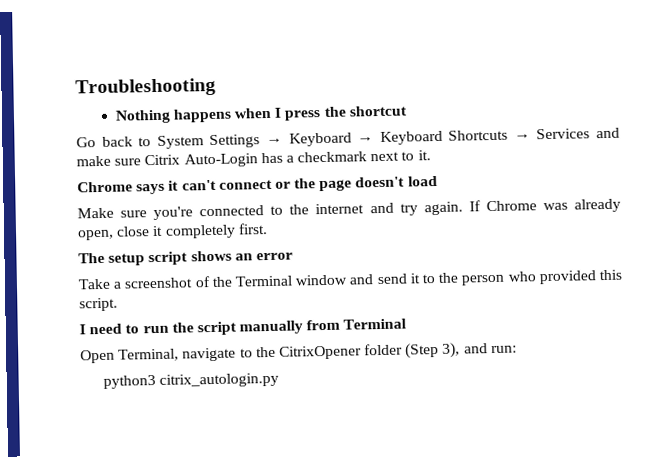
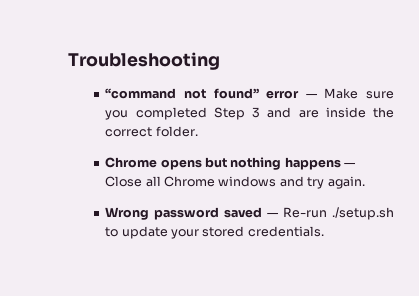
- Nothing happens when I press the shortcut
- Go back to System Settings → Keyboard → Keyboard Shortcuts → Services and make sure Citrix Auto-Login has a checkmark next to it.
- Chrome says it can't connect or the page doesn't load
- Make sure you're connected to the internet and try again. If Chrome was already open, close it completely first.
- The setup script shows an error
- Take a screenshot of the Terminal window and send it to the person who provided this script.
- I need to run the script manually from Terminal
- Open Terminal, navigate to the CitrixOpener folder (Step 3), and run:
- python3 citrix_autologin.py
+ “command not found” error — Make sure you completed Step 3 and are inside the correct folder.
+ Chrome opens but nothing happens — Close all Chrome windows and try again.
+ Wrong password saved — Re-run ./setup.sh to update your stored credentials.

